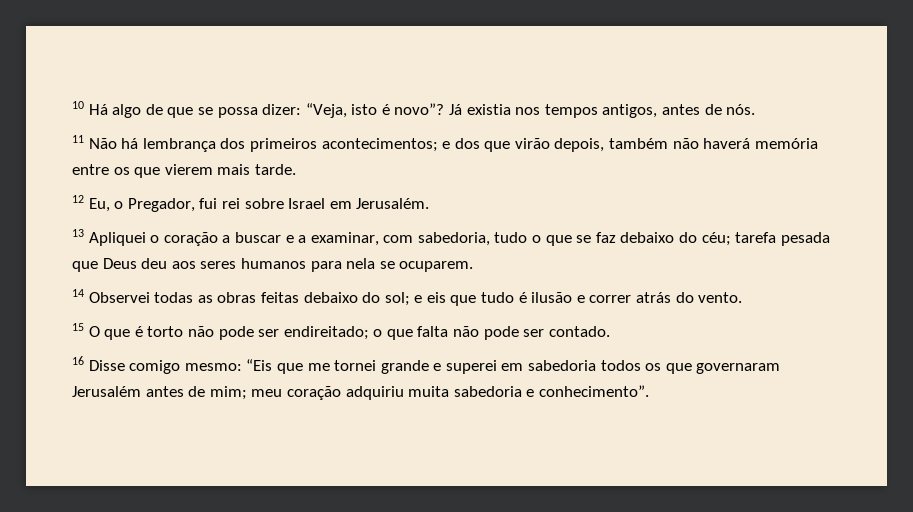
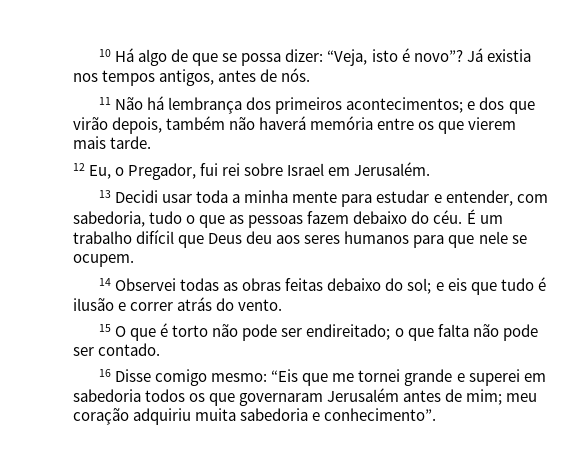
- 13 Apliquei o coração a buscar e a examinar, com sabedoria, tudo o que se faz debaixo do céu; tarefa pesada que Deus deu aos seres humanos para nela se ocuparem.
+ 13 Decidi usar toda a minha mente para estudar e entender, com sabedoria, tudo o que as pessoas fazem debaixo do céu. É um trabalho difícil que Deus deu aos seres humanos para que nele se ocupem.

